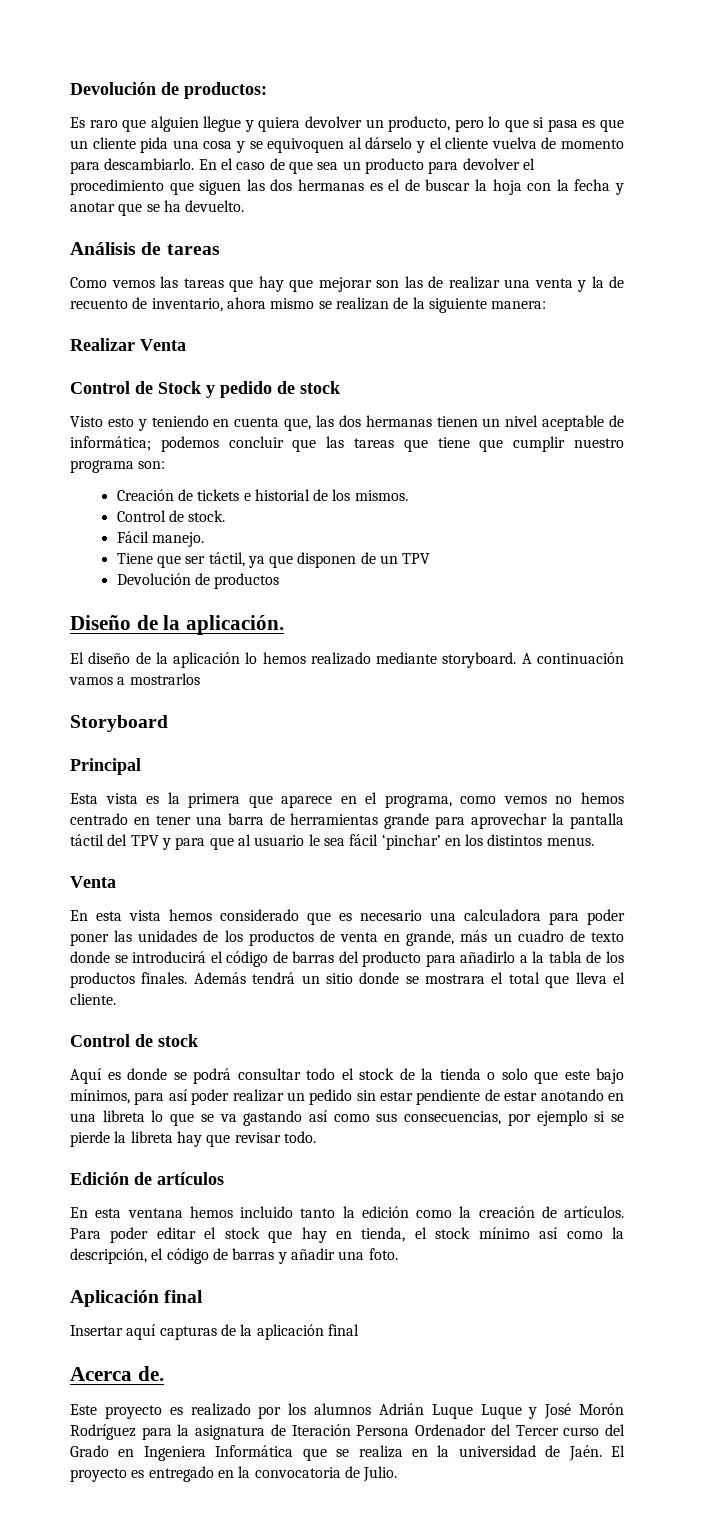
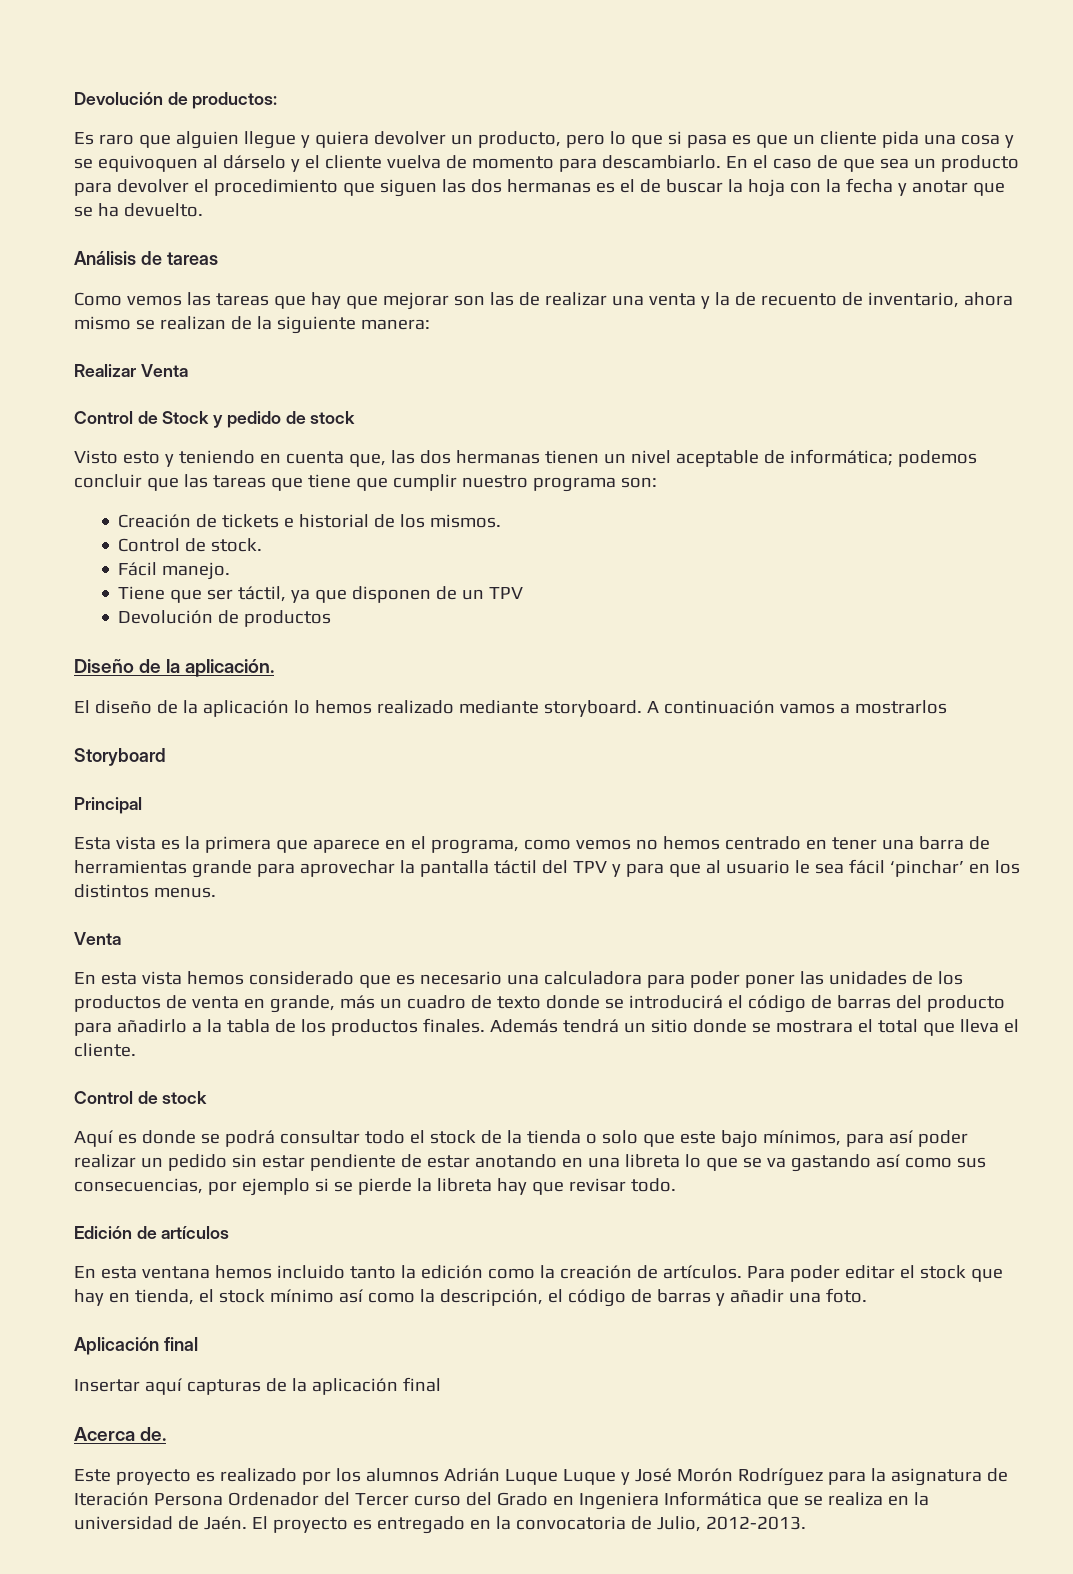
- El proyecto es entregado en la convocatoria de Julio.
+ El proyecto es entregado en la convocatoria de Julio, 2012-2013.

